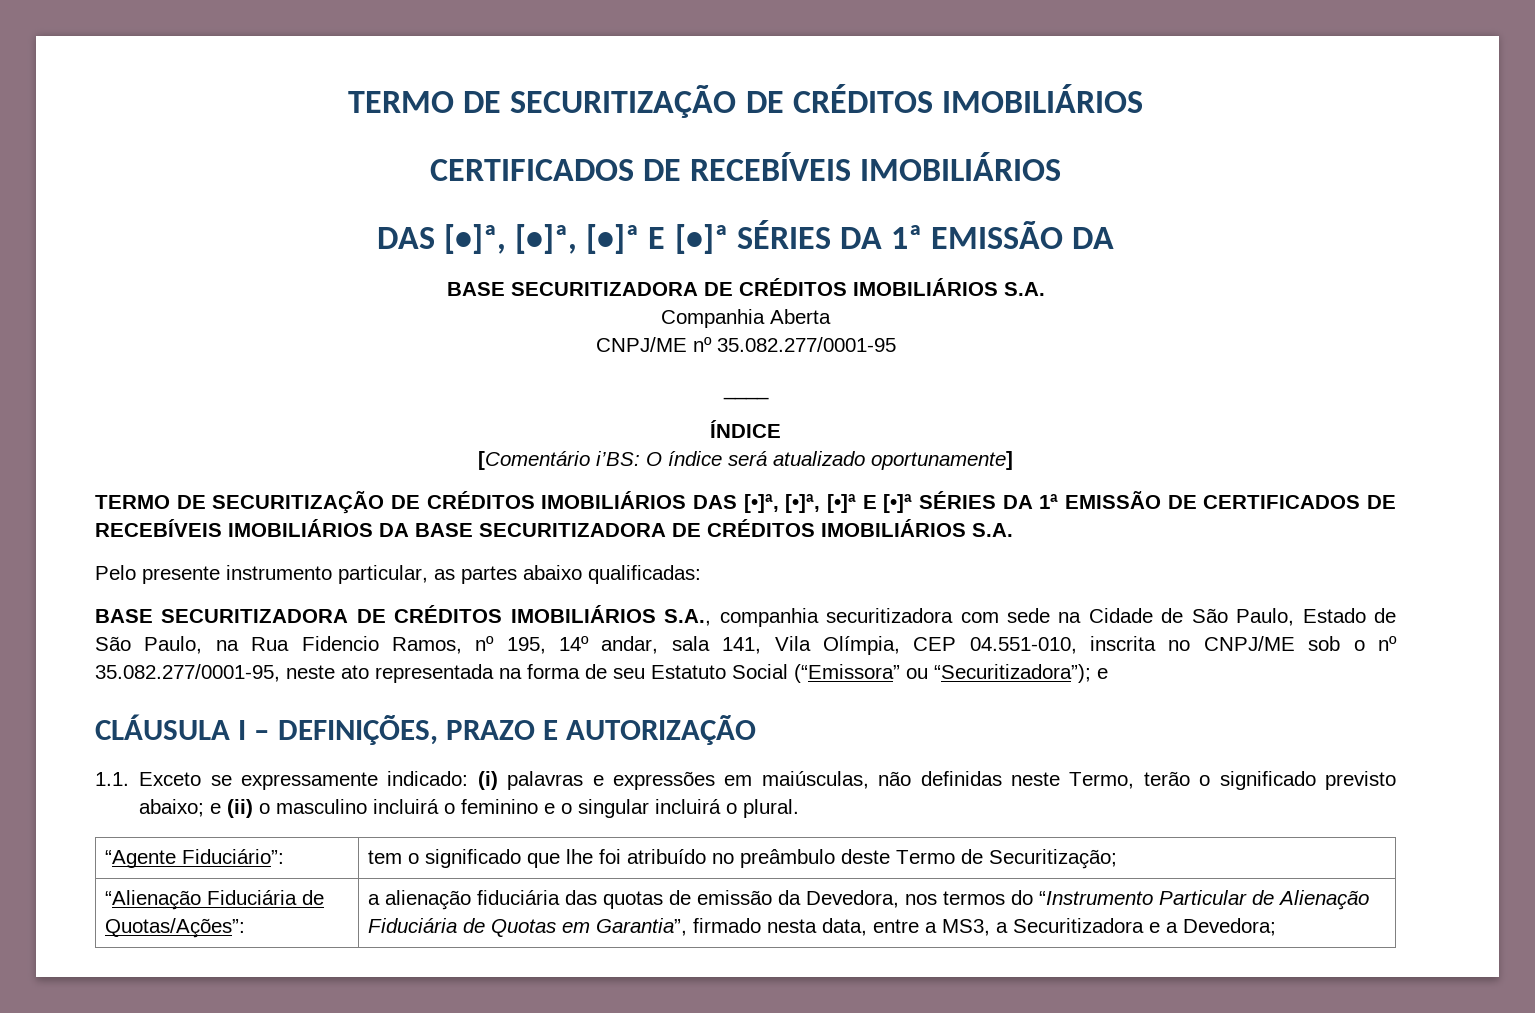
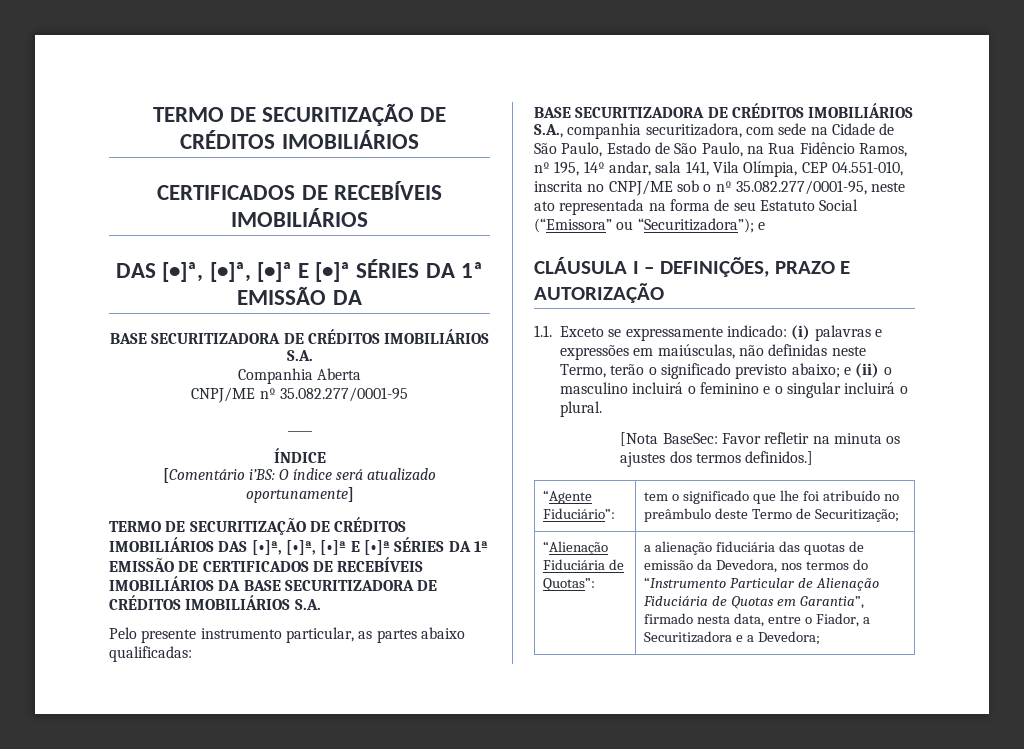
- BASE SECURITIZADORA DE CRÉDITOS IMOBILIÁRIOS S.A., companhia securitizadora com sede na Cidade de São Paulo, Estado de São Paulo, na Rua Fidencio Ramos, nº 195, 14º andar, sala 141, Vila Olímpia, CEP 04.551-010, inscrita no CNPJ/ME sob o nº 35.082.277/0001-95, neste ato representada na forma de seu Estatuto Social (“Emissora” ou “Securitizadora”); e
+ BASE SECURITIZADORA DE CRÉDITOS IMOBILIÁRIOS S.A., companhia securitizadora, com sede na Cidade de São Paulo, Estado de São Paulo, na Rua Fidêncio Ramos, nº 195, 14º andar, sala 141, Vila Olímpia, CEP 04.551-010, inscrita no CNPJ/ME sob o nº 35.082.277/0001-95, neste ato representada na forma de seu Estatuto Social (“Emissora” ou “Securitizadora”); e
+ [Nota BaseSec: Favor refletir na minuta os ajustes dos termos definidos.]
- “Alienação Fiduciária de Quotas/Ações”: | a alienação fiduciária das quotas de emissão da Devedora, nos termos do “Instrumento Particular de Alienação Fiduciária de Quotas em Garantia”, firmado nesta data, entre a MS3, a Securitizadora e a Devedora;
+ “Alienação Fiduciária de Quotas”: | a alienação fiduciária das quotas de emissão da Devedora, nos termos do “Instrumento Particular de Alienação Fiduciária de Quotas em Garantia”, firmado nesta data, entre o Fiador, a Securitizadora e a Devedora;

